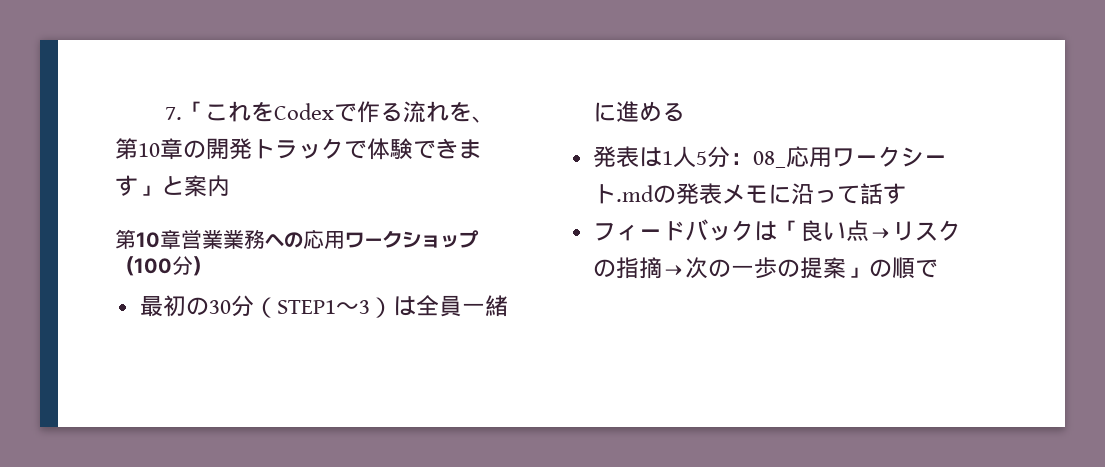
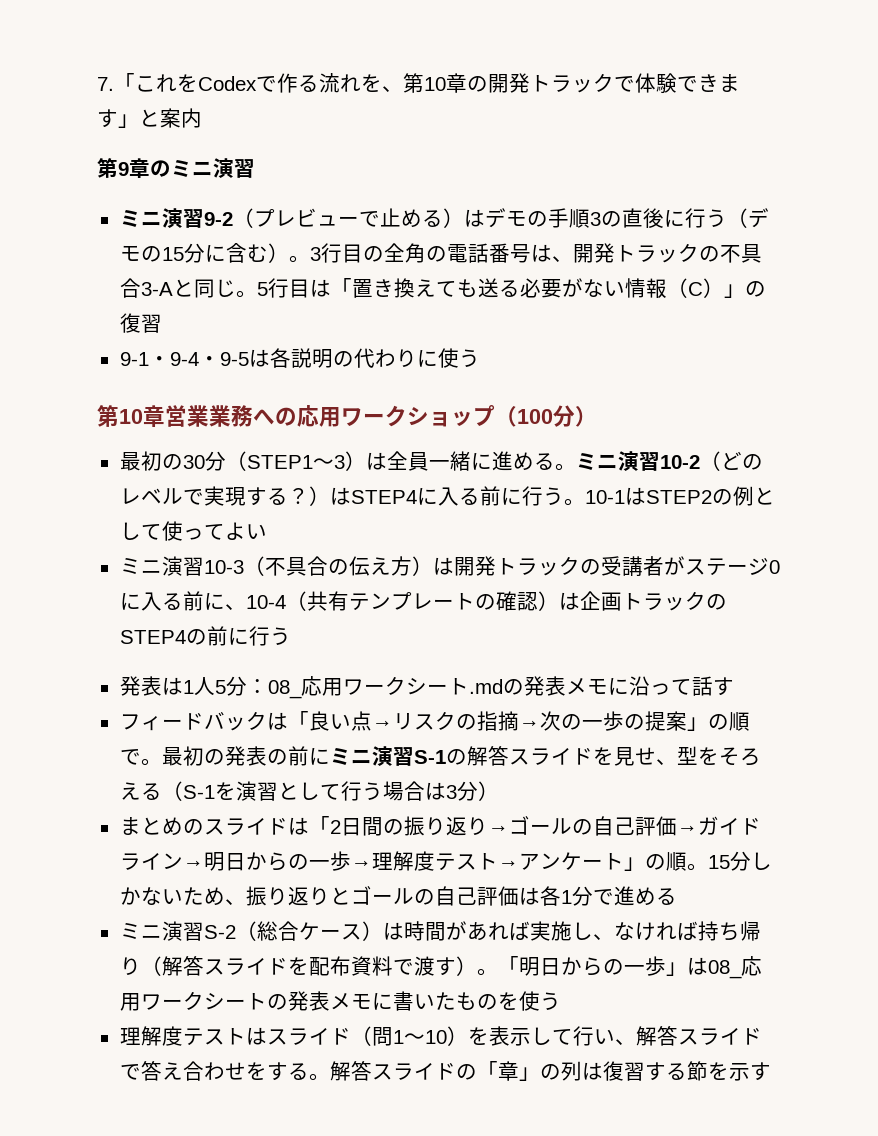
+ 第9章のミニ演習
+ ミニ演習9-2（プレビューで止める）はデモの手順3の直後に行う（デモの15分に含む）。3行目の全角の電話番号は、開発トラックの不具合3-Aと同じ。5行目は「置き換えても送る必要がない情報（C）」の復習
+ 9-1・9-4・9-5は各説明の代わりに使う
- 最初の30分（STEP1〜3）は全員一緒に進める
+ 最初の30分（STEP1〜3）は全員一緒に進める。ミニ演習10-2（どのレベルで実現する？）はSTEP4に入る前に行う。10-1はSTEP2の例として使ってよい
+ ミニ演習10-3（不具合の伝え方）は開発トラックの受講者がステージ0に入る前に、10-4（共有テンプレートの確認）は企画トラックのSTEP4の前に行う
- フィードバックは「良い点→リスクの指摘→次の一歩の提案」の順で
+ フィードバックは「良い点→リスクの指摘→次の一歩の提案」の順で。最初の発表の前にミニ演習S-1の解答スライドを見せ、型をそろえる（S-1を演習として行う場合は3分）
+ まとめのスライドは「2日間の振り返り→ゴールの自己評価→ガイドライン→明日からの一歩→理解度テスト→アンケート」の順。15分しかないため、振り返りとゴールの自己評価は各1分で進める
+ ミニ演習S-2（総合ケース）は時間があれば実施し、なければ持ち帰り（解答スライドを配布資料で渡す）。「明日からの一歩」は08_応用ワークシートの発表メモに書いたものを使う
+ 理解度テストはスライド（問1〜10）を表示して行い、解答スライドで答え合わせをする。解答スライドの「章」の列は復習する節を示す

